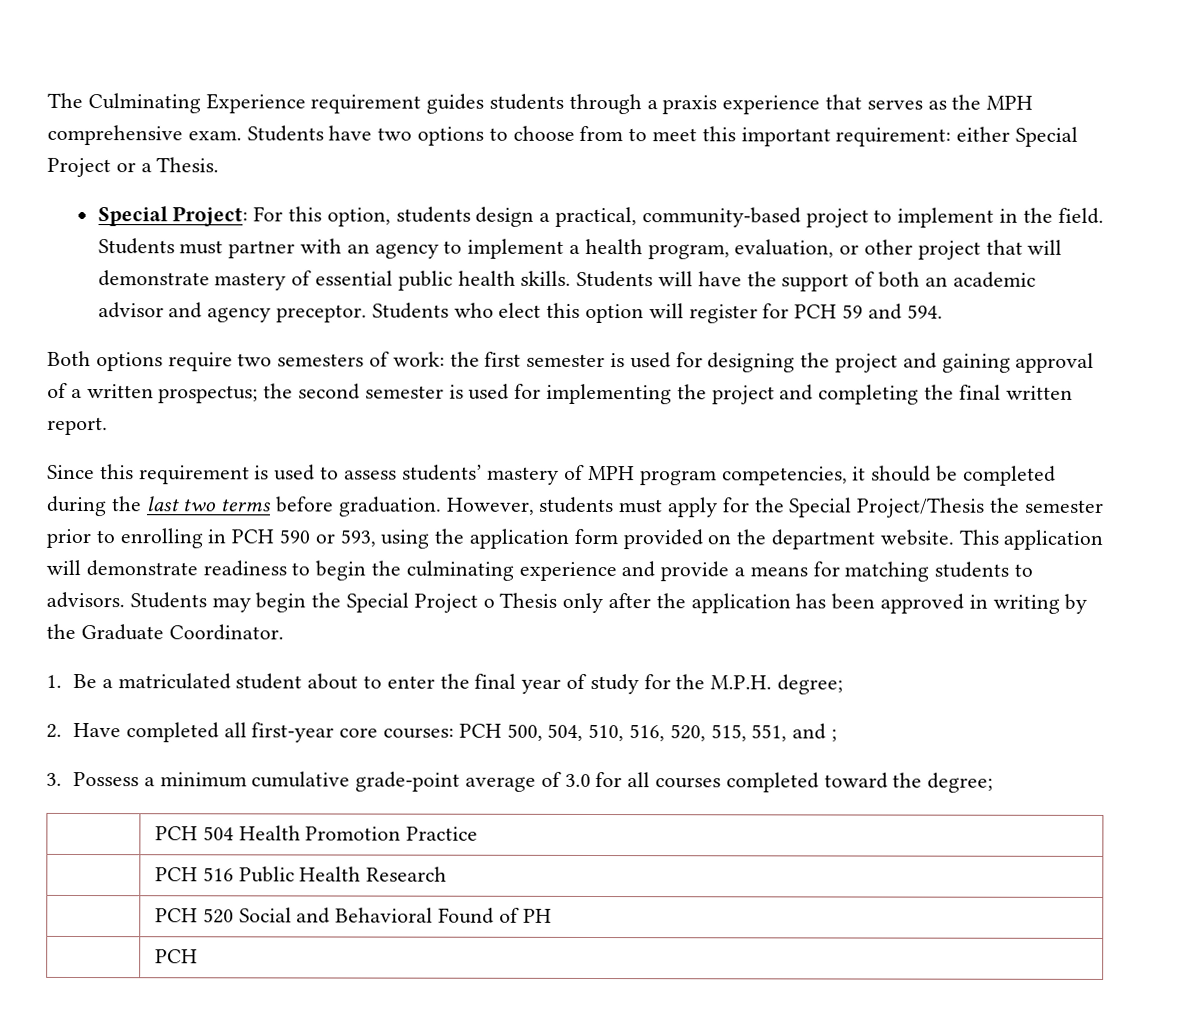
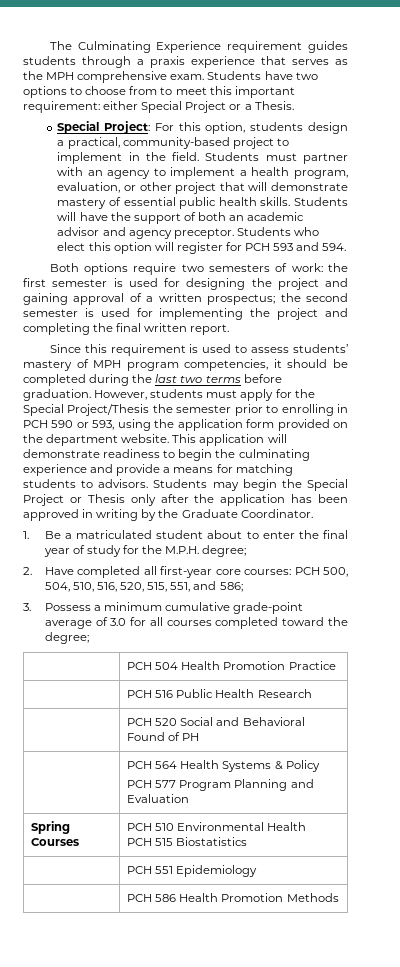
- Students who elect this option will register for PCH 59 and 594.
+ Students who elect this option will register for PCH 593 and 594.
- Students may begin the Special Project o Thesis only after the application has been approved in writing by the Graduate Coordinator.
+ Students may begin the Special Project or Thesis only after the application has been approved in writing by the Graduate Coordinator.
- 2. Have completed all first-year core courses: PCH 500, 504, 510, 516, 520, 515, 551, and ;
+ 2. Have completed all first-year core courses: PCH 500, 504, 510, 516, 520, 515, 551, and 586;
  | PCH 520 Social and Behavioral Found of PH
- | PCH
+ | PCH 564 Health Systems & Policy
+ PCH 577 Program Planning and Evaluation
+ Spring Courses | PCH 510 Environmental Health
+ PCH 515 Biostatistics
+ | PCH 551 Epidemiology
+ | PCH 586 Health Promotion Methods

